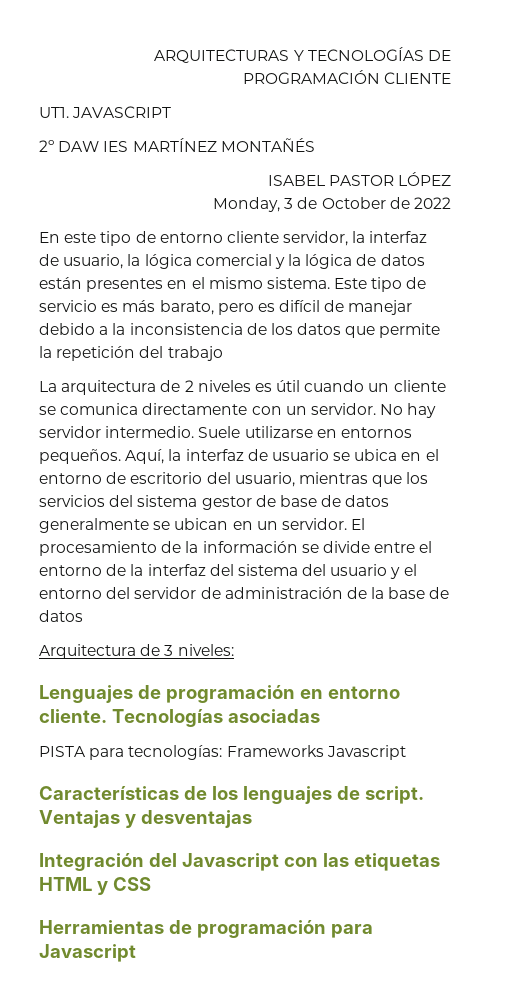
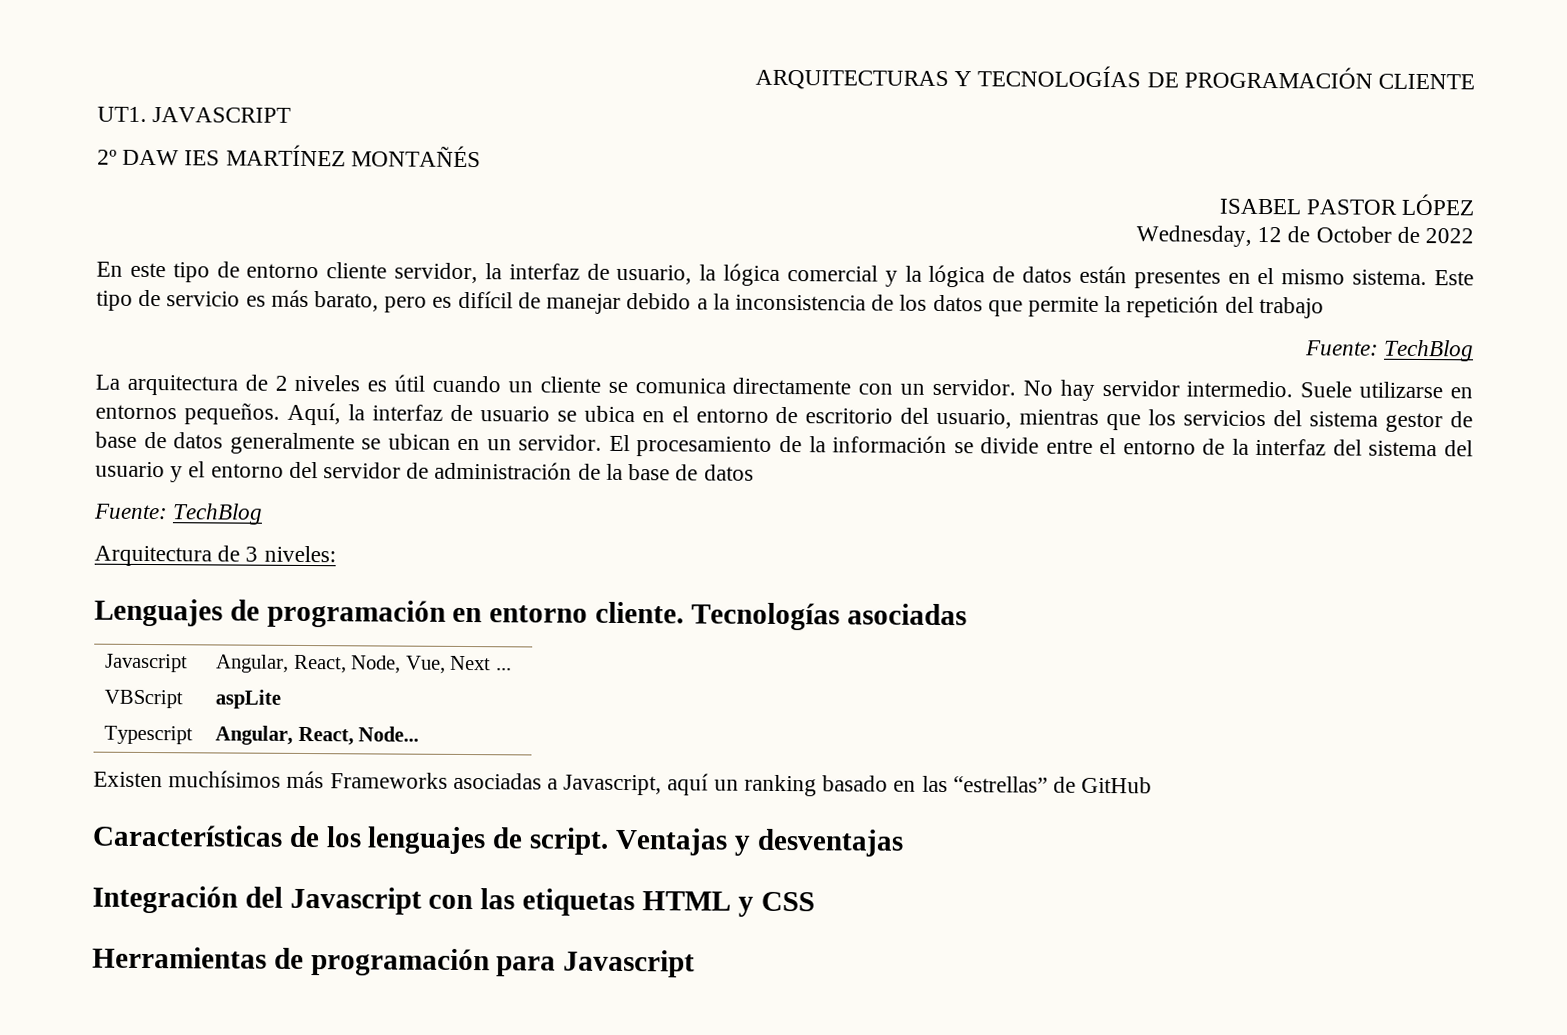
- Monday, 3 de October de 2022
+ Wednesday, 12 de October de 2022
  Este tipo de servicio es más barato, pero es difícil de manejar debido a la inconsistencia de los datos que permite la repetición del trabajo
+ Fuente: TechBlog
  El procesamiento de la información se divide entre el entorno de la interfaz del sistema del usuario y el entorno del servidor de administración de la base de datos
+ Fuente: TechBlog
- PISTA para tecnologías: Frameworks Javascript
+ Javascript | Angular, React, Node, Vue, Next ...
+ VBScript | aspLite
+ Typescript | Angular, React, Node...
+ Existen muchísimos más Frameworks asociadas a Javascript, aquí un ranking basado en las “estrellas” de GitHub

